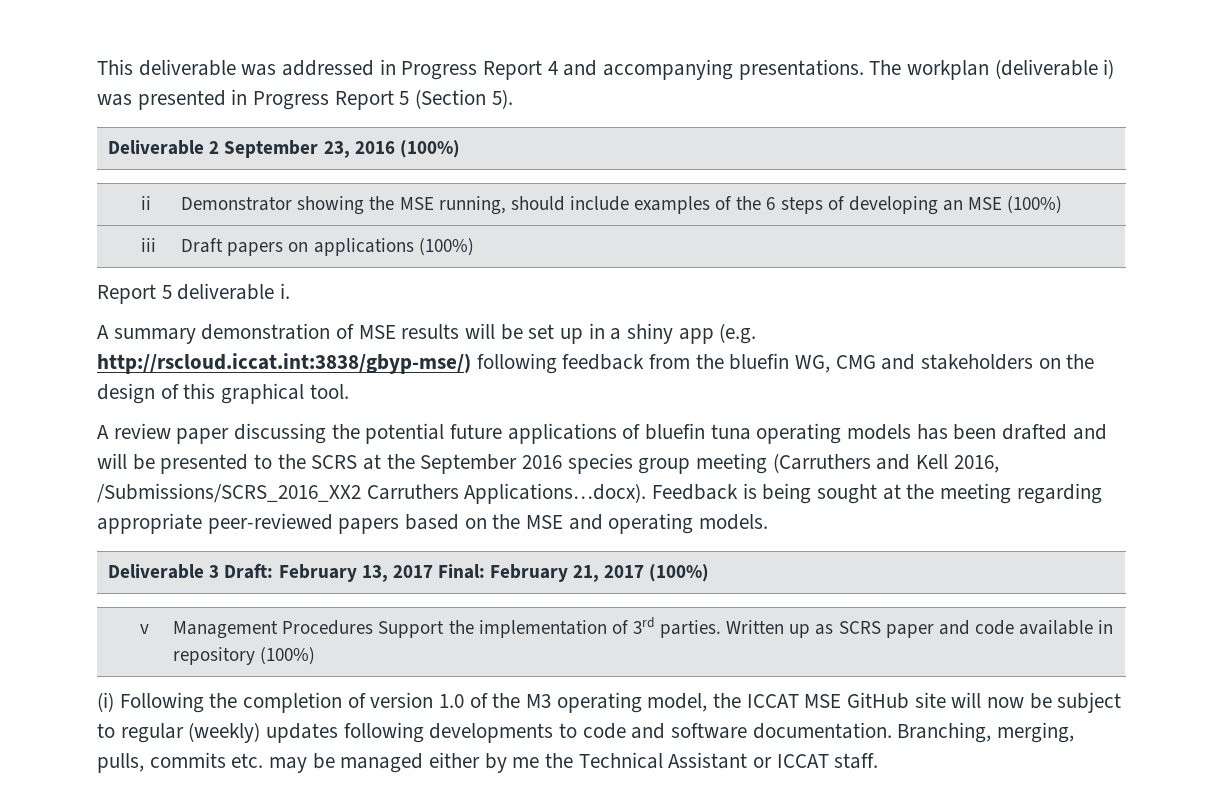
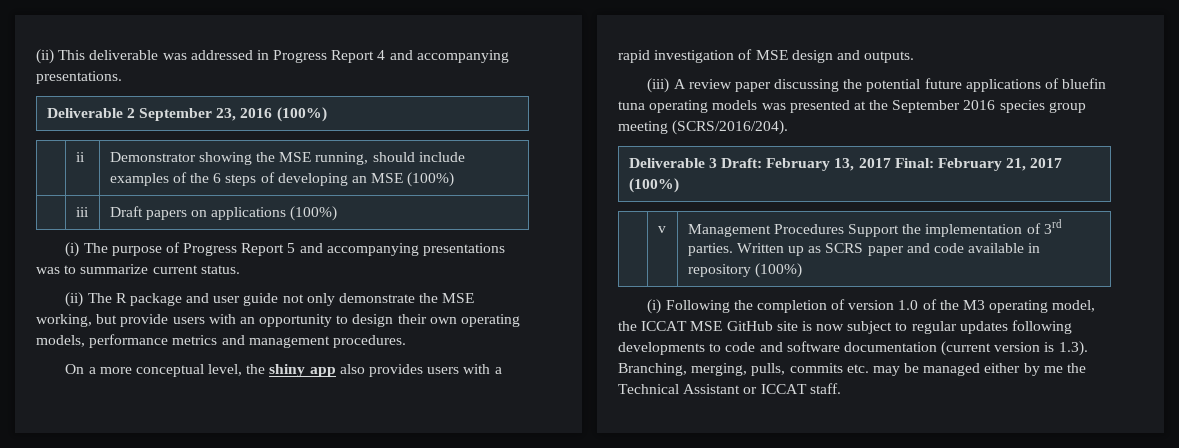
- This deliverable was addressed in Progress Report 4 and accompanying presentations. The workplan (deliverable i) was presented in Progress Report 5 (Section 5).
+ (ii) This deliverable was addressed in Progress Report 4 and accompanying presentations.
- Report 5 deliverable i.
- A summary demonstration of MSE results will be set up in a shiny app (e.g. http://rscloud.iccat.int:3838/gbyp-mse/) following feedback from the bluefin WG, CMG and stakeholders on the design of this graphical tool.
- A review paper discussing the potential future applications of bluefin tuna operating models has been drafted and will be presented to the SCRS at the September 2016 species group meeting (Carruthers and Kell 2016, /Submissions/SCRS_2016_XX2 Carruthers Applications…docx). Feedback is being sought at the meeting regarding appropriate peer-reviewed papers based on the MSE and operating models.
+ (i) The purpose of Progress Report 5 and accompanying presentations was to summarize current status.
+ (ii) The R package and user guide not only demonstrate the MSE working, but provide users with an opportunity to design their own operating models, performance metrics and management procedures.
+ On a more conceptual level, the shiny app also provides users with a rapid investigation of MSE design and outputs.
+ (iii) A review paper discussing the potential future applications of bluefin tuna operating models was presented at the September 2016 species group meeting (SCRS/2016/204).
- (i) Following the completion of version 1.0 of the M3 operating model, the ICCAT MSE GitHub site will now be subject to regular (weekly) updates following developments to code and software documentation. Branching, merging, pulls, commits etc. may be managed either by me the Technical Assistant or ICCAT staff.
+ (i) Following the completion of version 1.0 of the M3 operating model, the ICCAT MSE GitHub site is now subject to regular updates following developments to code and software documentation (current version is 1.3). Branching, merging, pulls, commits etc. may be managed either by me the Technical Assistant or ICCAT staff.

